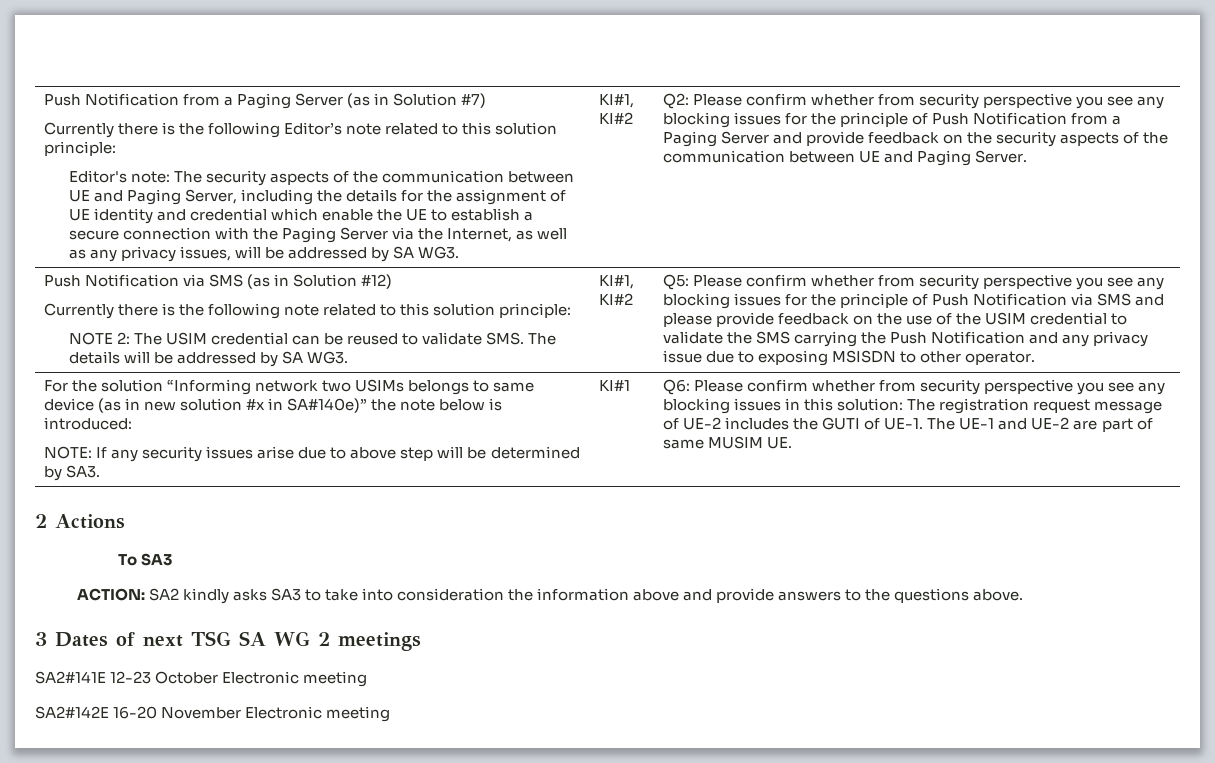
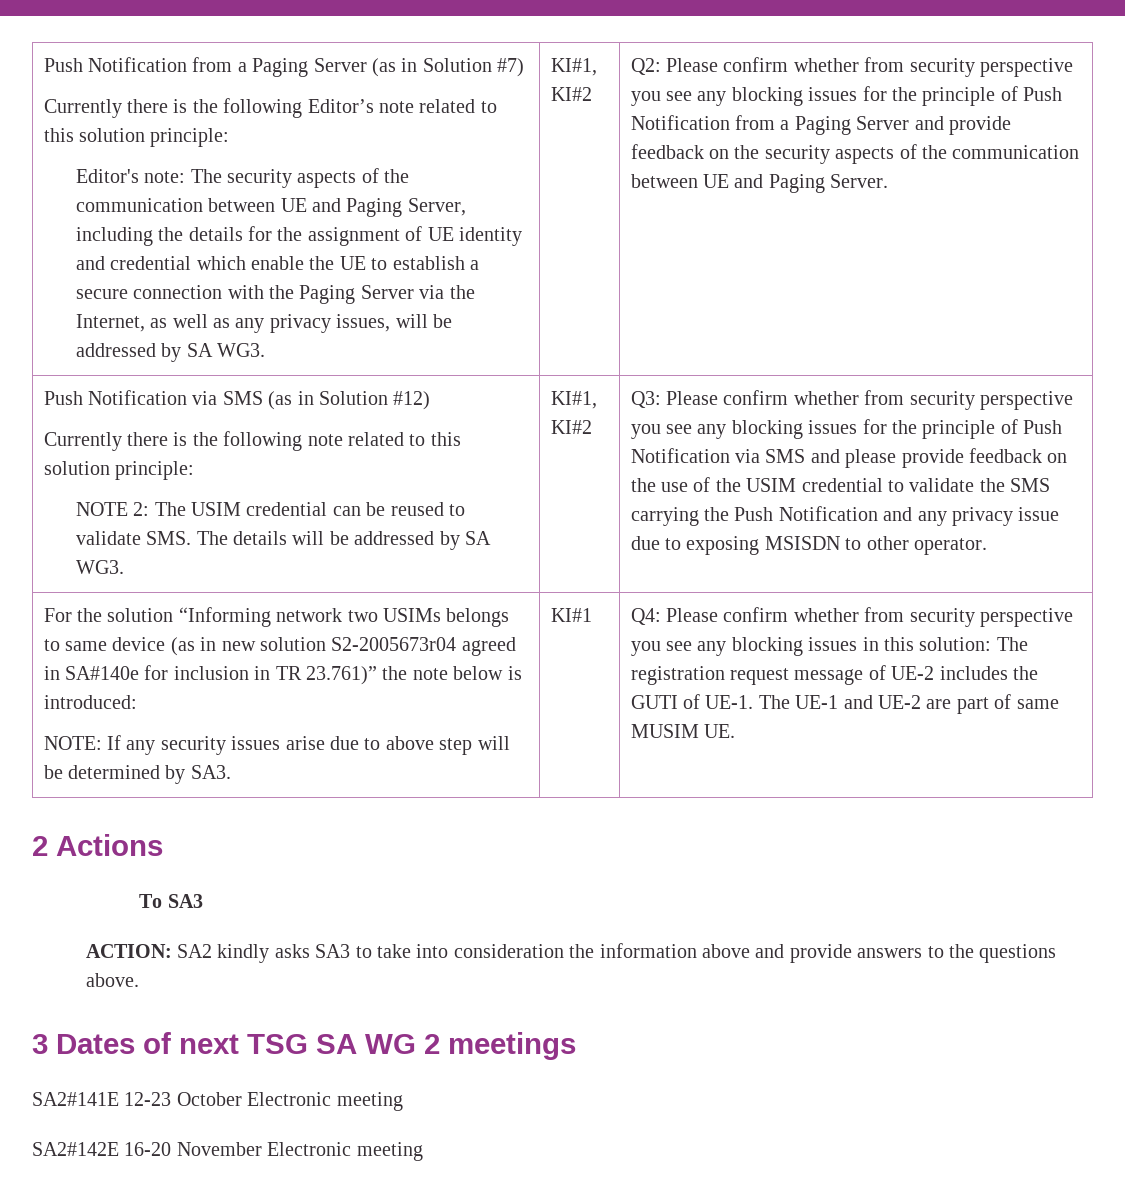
- Q5: Please confirm whether from security perspective you see any blocking issues for the principle of Push Notification via SMS and please provide feedback on the use of the USIM credential to validate the SMS carrying the Push Notification and any privacy issue due to exposing MSISDN to other operator.
+ Q3: Please confirm whether from security perspective you see any blocking issues for the principle of Push Notification via SMS and please provide feedback on the use of the USIM credential to validate the SMS carrying the Push Notification and any privacy issue due to exposing MSISDN to other operator.
- For the solution “Informing network two USIMs belongs to same device (as in new solution #x in SA#140e)” the note below is introduced:
+ For the solution “Informing network two USIMs belongs to same device (as in new solution S2-2005673r04 agreed in SA#140e for inclusion in TR 23.761)” the note below is introduced:
- Q6: Please confirm whether from security perspective you see any blocking issues in this solution: The registration request message of UE-2 includes the GUTI of UE-1.
+ Q4: Please confirm whether from security perspective you see any blocking issues in this solution: The registration request message of UE-2 includes the GUTI of UE-1.

